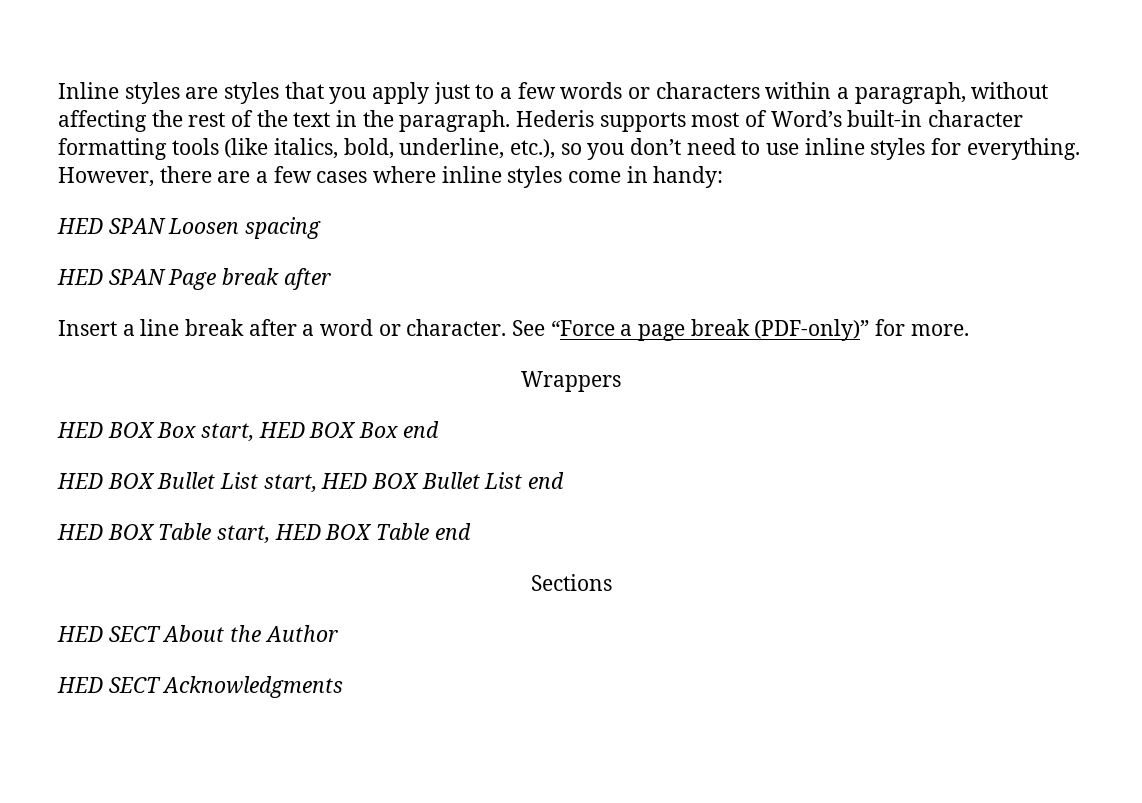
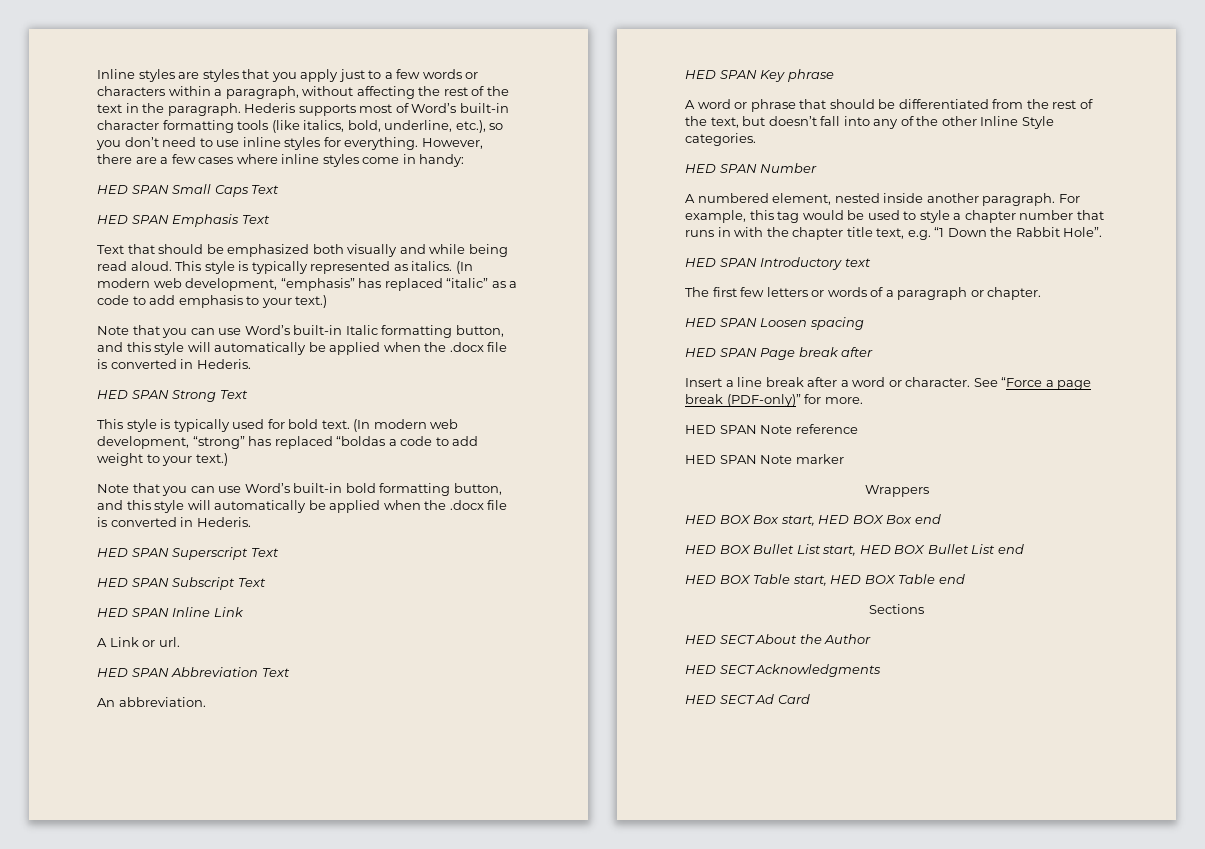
+ HED SPAN Small Caps Text
+ HED SPAN Emphasis Text
+ Text that should be emphasized both visually and while being read aloud. This style is typically represented as italics. (In modern web development, “emphasis” has replaced “italic” as a code to add emphasis to your text.)
+ Note that you can use Word’s built-in Italic formatting button, and this style will automatically be applied when the .docx file is converted in Hederis.
+ HED SPAN Strong Text
+ This style is typically used for bold text. (In modern web development, “strong” has replaced “boldas a code to add weight to your text.)
+ Note that you can use Word’s built-in bold formatting button, and this style will automatically be applied when the .docx file is converted in Hederis.
+ HED SPAN Superscript Text
+ HED SPAN Subscript Text
+ HED SPAN Inline Link
+ A Link or url.
+ HED SPAN Abbreviation Text
+ An abbreviation.
+ HED SPAN Key phrase
+ A word or phrase that should be differentiated from the rest of the text, but doesn’t fall into any of the other Inline Style categories.
+ HED SPAN Number
+ A numbered element, nested inside another paragraph. For example, this tag would be used to style a chapter number that runs in with the chapter title text, e.g. “1 Down the Rabbit Hole”.
+ HED SPAN Introductory text
+ The first few letters or words of a paragraph or chapter.
+ HED SPAN Note reference
+ HED SPAN Note marker
+ HED SECT Ad Card

